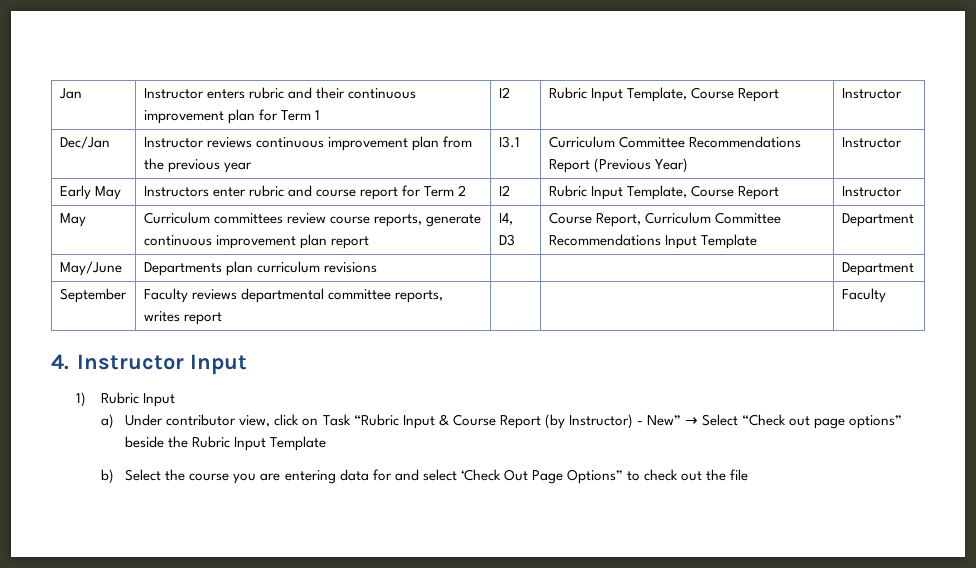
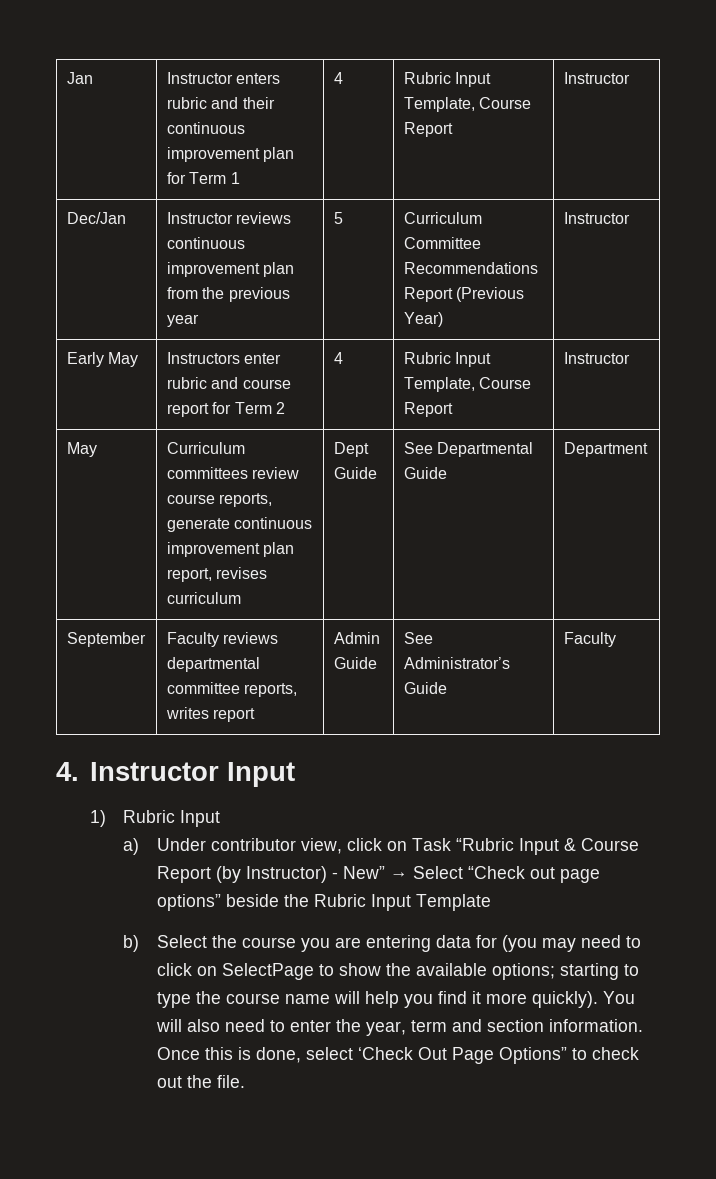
- Jan | Instructor enters rubric and their continuous improvement plan for Term 1 | I2 | Rubric Input Template, Course Report | Instructor
+ Jan | Instructor enters rubric and their continuous improvement plan for Term 1 | 4 | Rubric Input Template, Course Report | Instructor
- Dec/Jan | Instructor reviews continuous improvement plan from the previous year | I3.1 | Curriculum Committee Recommendations Report (Previous Year) | Instructor
+ Dec/Jan | Instructor reviews continuous improvement plan from the previous year | 5 | Curriculum Committee Recommendations Report (Previous Year) | Instructor
- Early May | Instructors enter rubric and course report for Term 2 | I2 | Rubric Input Template, Course Report | Instructor
+ Early May | Instructors enter rubric and course report for Term 2 | 4 | Rubric Input Template, Course Report | Instructor
- May | Curriculum committees review course reports, generate continuous improvement plan report | I4, D3 | Course Report, Curriculum Committee Recommendations Input Template | Department
- May/June | Departments plan curriculum revisions | | | Department
+ May | Curriculum committees review course reports, generate continuous improvement plan report, revises curriculum | Dept Guide | See Departmental Guide | Department
- September | Faculty reviews departmental committee reports, writes report | | | Faculty
+ September | Faculty reviews departmental committee reports, writes report | Admin Guide | See Administrator’s Guide | Faculty
- b) Select the course you are entering data for and select ‘Check Out Page Options” to check out the file
+ b) Select the course you are entering data for (you may need to click on SelectPage to show the available options; starting to type the course name will help you find it more quickly). You will also need to enter the year, term and section information. Once this is done, select ‘Check Out Page Options” to check out the file.

